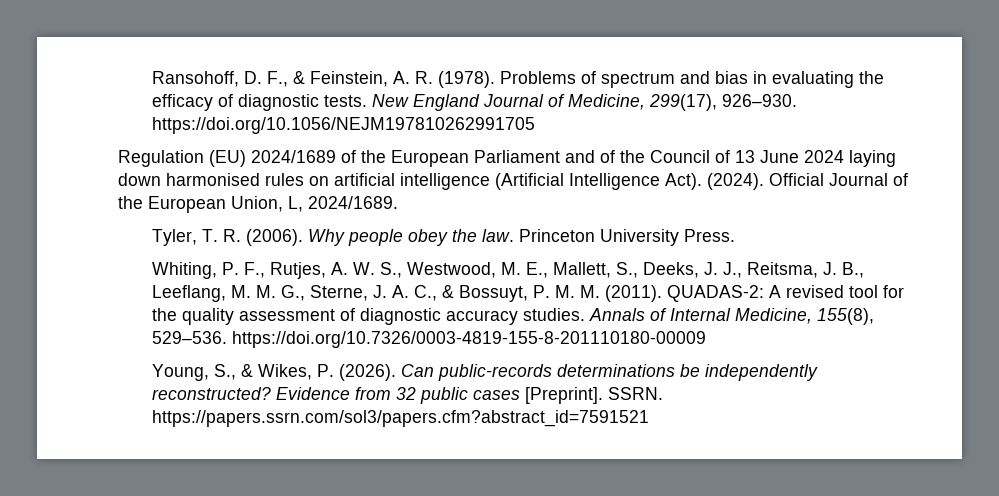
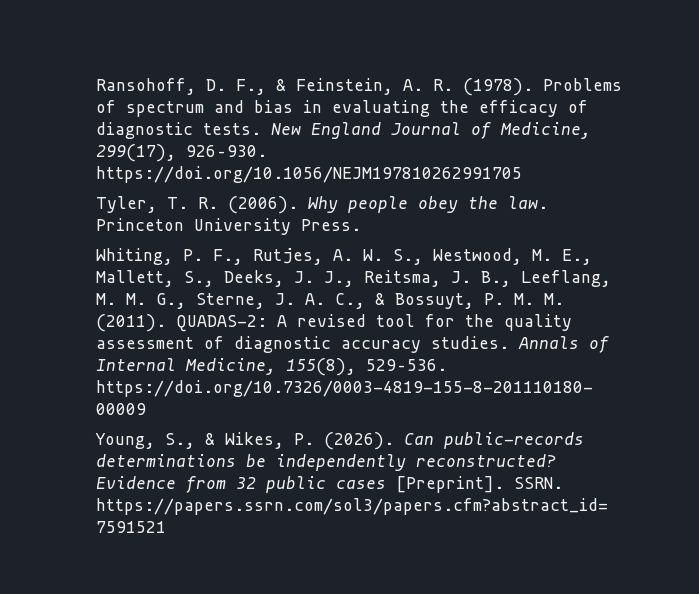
- Regulation (EU) 2024/1689 of the European Parliament and of the Council of 13 June 2024 laying down harmonised rules on artificial intelligence (Artificial Intelligence Act). (2024). Official Journal of the European Union, L, 2024/1689.

